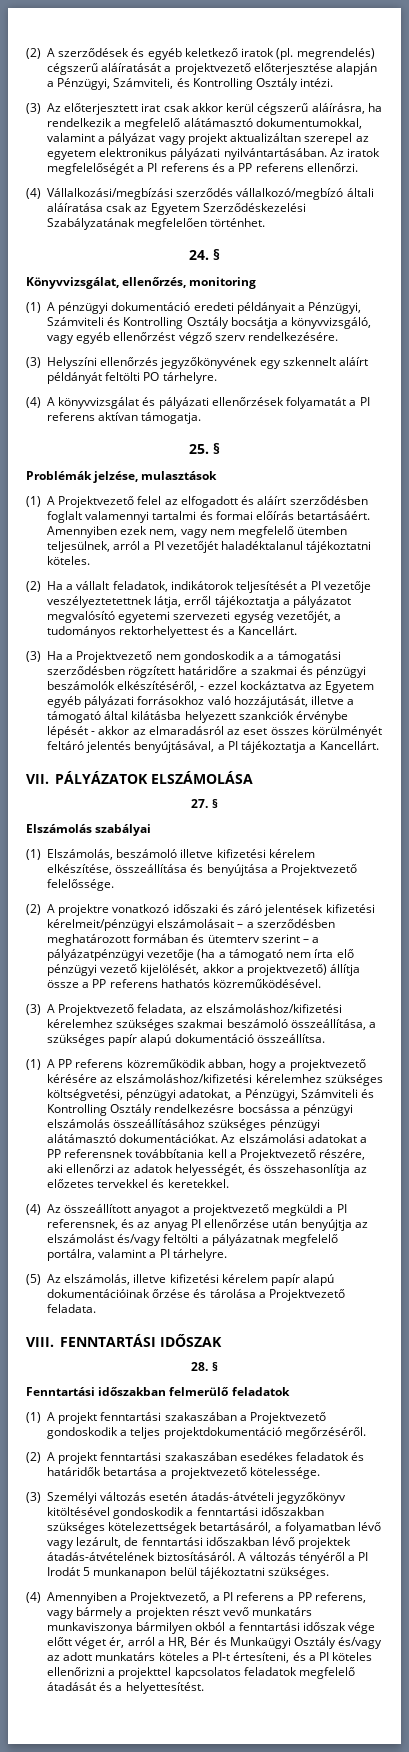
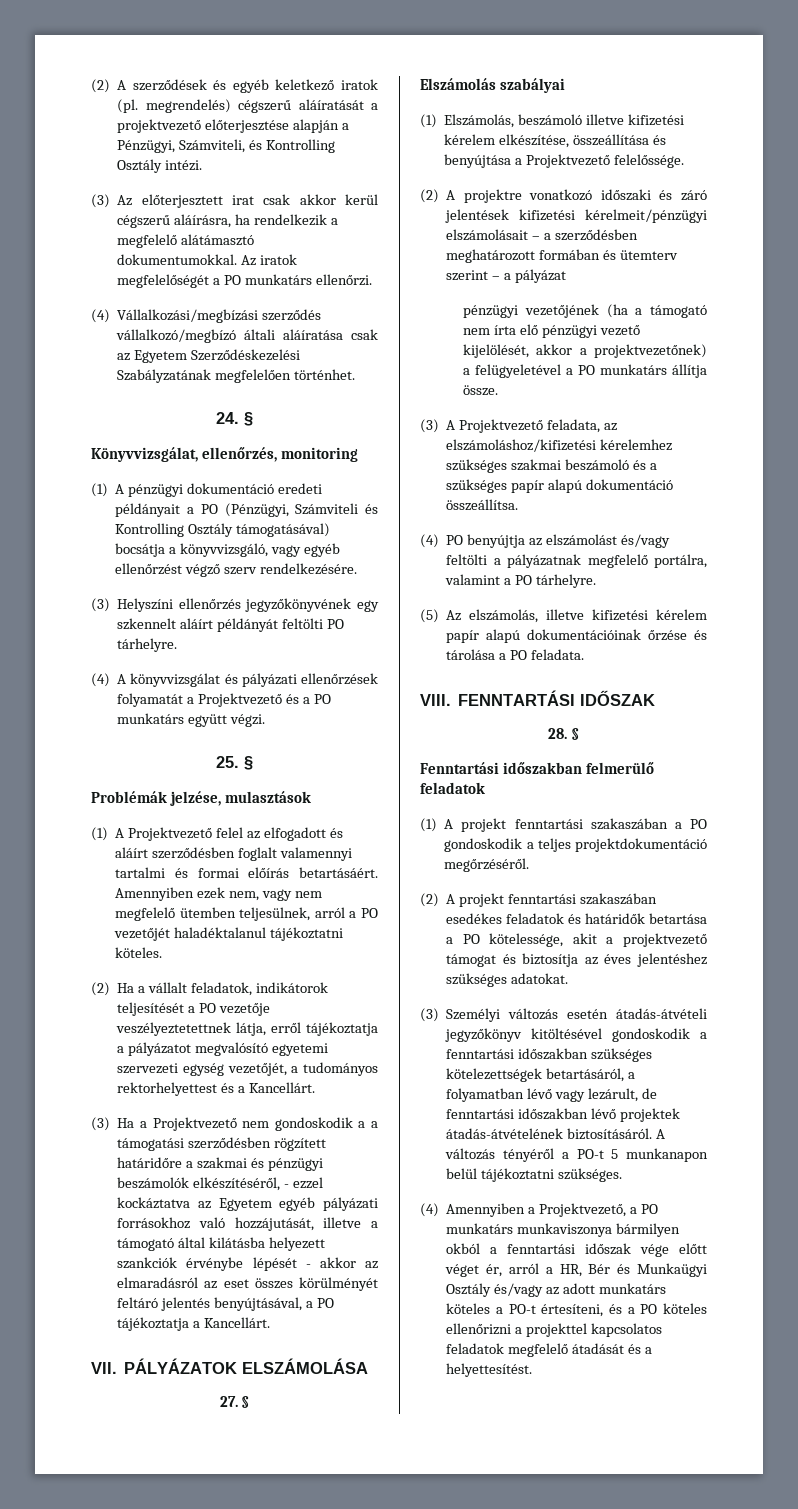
- (3) Az előterjesztett irat csak akkor kerül cégszerű aláírásra, ha rendelkezik a megfelelő alátámasztó dokumentumokkal, valamint a pályázat vagy projekt aktualizáltan szerepel az egyetem elektronikus pályázati nyilvántartásában. Az iratok megfelelőségét a PI referens és a PP referens ellenőrzi.
+ (3) Az előterjesztett irat csak akkor kerül cégszerű aláírásra, ha rendelkezik a megfelelő alátámasztó dokumentumokkal. Az iratok megfelelőségét a PO munkatárs ellenőrzi.
- (1) A pénzügyi dokumentáció eredeti példányait a Pénzügyi, Számviteli és Kontrolling Osztály bocsátja a könyvvizsgáló, vagy egyéb ellenőrzést végző szerv rendelkezésére.
+ (1) A pénzügyi dokumentáció eredeti példányait a PO (Pénzügyi, Számviteli és Kontrolling Osztály támogatásával) bocsátja a könyvvizsgáló, vagy egyéb ellenőrzést végző szerv rendelkezésére.
- (4) A könyvvizsgálat és pályázati ellenőrzések folyamatát a PI referens aktívan támogatja.
+ (4) A könyvvizsgálat és pályázati ellenőrzések folyamatát a Projektvezető és a PO munkatárs együtt végzi.
- Amennyiben ezek nem, vagy nem megfelelő ütemben teljesülnek, arról a PI vezetőjét haladéktalanul tájékoztatni köteles.
+ Amennyiben ezek nem, vagy nem megfelelő ütemben teljesülnek, arról a PO vezetőjét haladéktalanul tájékoztatni köteles.
- (2) Ha a vállalt feladatok, indikátorok teljesítését a PI vezetője veszélyeztetettnek látja, erről tájékoztatja a pályázatot megvalósító egyetemi szervezeti egység vezetőjét, a tudományos rektorhelyettest és a Kancellárt.
+ (2) Ha a vállalt feladatok, indikátorok teljesítését a PO vezetője veszélyeztetettnek látja, erről tájékoztatja a pályázatot megvalósító egyetemi szervezeti egység vezetőjét, a tudományos rektorhelyettest és a Kancellárt.
- (3) Ha a Projektvezető nem gondoskodik a a támogatási szerződésben rögzített határidőre a szakmai és pénzügyi beszámolók elkészítéséről, - ezzel kockáztatva az Egyetem egyéb pályázati forrásokhoz való hozzájutását, illetve a támogató által kilátásba helyezett szankciók érvénybe lépését - akkor az elmaradásról az eset összes körülményét feltáró jelentés benyújtásával, a PI tájékoztatja a Kancellárt.
+ (3) Ha a Projektvezető nem gondoskodik a a támogatási szerződésben rögzített határidőre a szakmai és pénzügyi beszámolók elkészítéséről, - ezzel kockáztatva az Egyetem egyéb pályázati forrásokhoz való hozzájutását, illetve a támogató által kilátásba helyezett szankciók érvénybe lépését - akkor az elmaradásról az eset összes körülményét feltáró jelentés benyújtásával, a PO tájékoztatja a Kancellárt.
- (2) A projektre vonatkozó időszaki és záró jelentések kifizetési kérelmeit/pénzügyi elszámolásait – a szerződésben meghatározott formában és ütemterv szerint – a pályázatpénzügyi vezetője (ha a támogató nem írta elő pénzügyi vezető kijelölését, akkor a projektvezető) állítja össze a PP referens hathatós közreműködésével.
+ (2) A projektre vonatkozó időszaki és záró jelentések kifizetési kérelmeit/pénzügyi elszámolásait – a szerződésben meghatározott formában és ütemterv szerint – a pályázat
+ pénzügyi vezetőjének (ha a támogató nem írta elő pénzügyi vezető kijelölését, akkor a projektvezetőnek) a felügyeletével a PO munkatárs állítja össze.
- (3) A Projektvezető feladata, az elszámoláshoz/kifizetési kérelemhez szükséges szakmai beszámoló összeállítása, a szükséges papír alapú dokumentáció összeállítsa.
+ (3) A Projektvezető feladata, az elszámoláshoz/kifizetési kérelemhez szükséges szakmai beszámoló és a szükséges papír alapú dokumentáció összeállítsa.
- (1) A PP referens közreműködik abban, hogy a projektvezető kérésére az elszámoláshoz/kifizetési kérelemhez szükséges költségvetési, pénzügyi adatokat, a Pénzügyi, Számviteli és Kontrolling Osztály rendelkezésre bocsássa a pénzügyi elszámolás összeállításához szükséges pénzügyi alátámasztó dokumentációkat. Az elszámolási adatokat a PP referensnek továbbítania kell a Projektvezető részére, aki ellenőrzi az adatok helyességét, és összehasonlítja az előzetes tervekkel és keretekkel.
- (4) Az összeállított anyagot a projektvezető megküldi a PI referensnek, és az anyag PI ellenőrzése után benyújtja az elszámolást és/vagy feltölti a pályázatnak megfelelő portálra, valamint a PI tárhelyre.
+ (4) PO benyújtja az elszámolást és/vagy feltölti a pályázatnak megfelelő portálra, valamint a PO tárhelyre.
- (5) Az elszámolás, illetve kifizetési kérelem papír alapú dokumentációinak őrzése és tárolása a Projektvezető feladata.
+ (5) Az elszámolás, illetve kifizetési kérelem papír alapú dokumentációinak őrzése és tárolása a PO feladata.
- (1) A projekt fenntartási szakaszában a Projektvezető gondoskodik a teljes projektdokumentáció megőrzéséről.
+ (1) A projekt fenntartási szakaszában a PO gondoskodik a teljes projektdokumentáció megőrzéséről.
- (2) A projekt fenntartási szakaszában esedékes feladatok és határidők betartása a projektvezető kötelessége.
+ (2) A projekt fenntartási szakaszában esedékes feladatok és határidők betartása a PO kötelessége, akit a projektvezető támogat és biztosítja az éves jelentéshez szükséges adatokat.
- A változás tényéről a PI Irodát 5 munkanapon belül tájékoztatni szükséges.
+ A változás tényéről a PO-t 5 munkanapon belül tájékoztatni szükséges.
- (4) Amennyiben a Projektvezető, a PI referens a PP referens, vagy bármely a projekten részt vevő munkatárs munkaviszonya bármilyen okból a fenntartási időszak vége előtt véget ér, arról a HR, Bér és Munkaügyi Osztály és/vagy az adott munkatárs köteles a PI-t értesíteni, és a PI köteles ellenőrizni a projekttel kapcsolatos feladatok megfelelő átadását és a helyettesítést.
+ (4) Amennyiben a Projektvezető, a PO munkatárs munkaviszonya bármilyen okból a fenntartási időszak vége előtt véget ér, arról a HR, Bér és Munkaügyi Osztály és/vagy az adott munkatárs köteles a PO-t értesíteni, és a PO köteles ellenőrizni a projekttel kapcsolatos feladatok megfelelő átadását és a helyettesítést.

